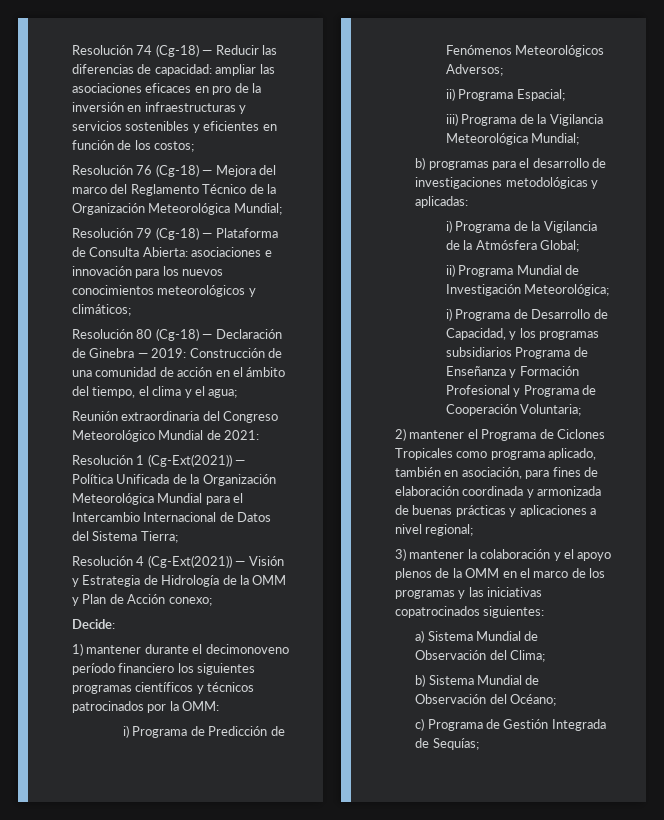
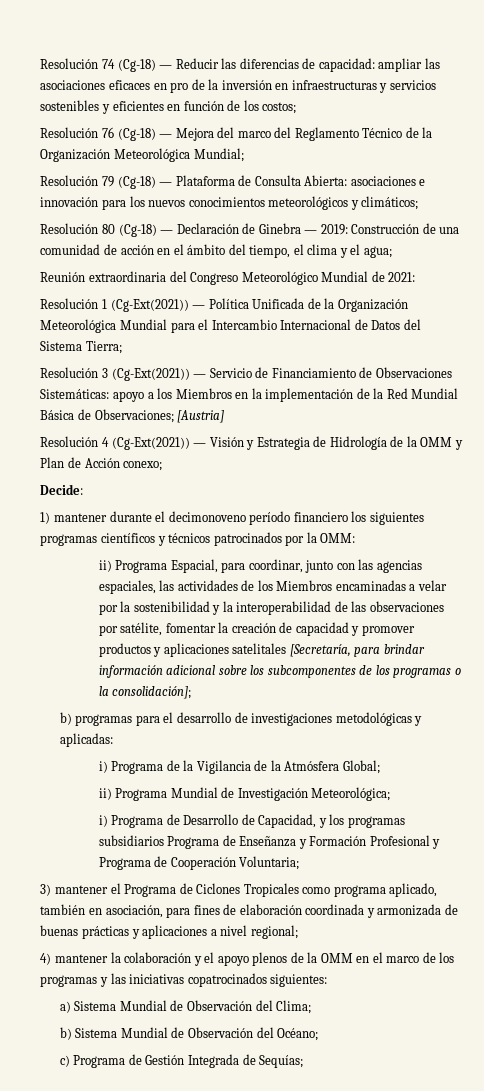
+ Resolución 3 (Cg-Ext(2021)) — Servicio de Financiamiento de Observaciones Sistemáticas: apoyo a los Miembros en la implementación de la Red Mundial Básica de Observaciones; [Austria]
- i) Programa de Predicción de Fenómenos Meteorológicos Adversos;
- ii) Programa Espacial;
- iii) Programa de la Vigilancia Meteorológica Mundial;
+ ii) Programa Espacial, para coordinar, junto con las agencias espaciales, las actividades de los Miembros encaminadas a velar por la sostenibilidad y la interoperabilidad de las observaciones por satélite, fomentar la creación de capacidad y promover productos y aplicaciones satelitales [Secretaría, para brindar información adicional sobre los subcomponentes de los programas o la consolidación];
- 2) mantener el Programa de Ciclones Tropicales como programa aplicado, también en asociación, para fines de elaboración coordinada y armonizada de buenas prácticas y aplicaciones a nivel regional;
+ 3) mantener el Programa de Ciclones Tropicales como programa aplicado, también en asociación, para fines de elaboración coordinada y armonizada de buenas prácticas y aplicaciones a nivel regional;
- 3) mantener la colaboración y el apoyo plenos de la OMM en el marco de los programas y las iniciativas copatrocinados siguientes:
+ 4) mantener la colaboración y el apoyo plenos de la OMM en el marco de los programas y las iniciativas copatrocinados siguientes:

